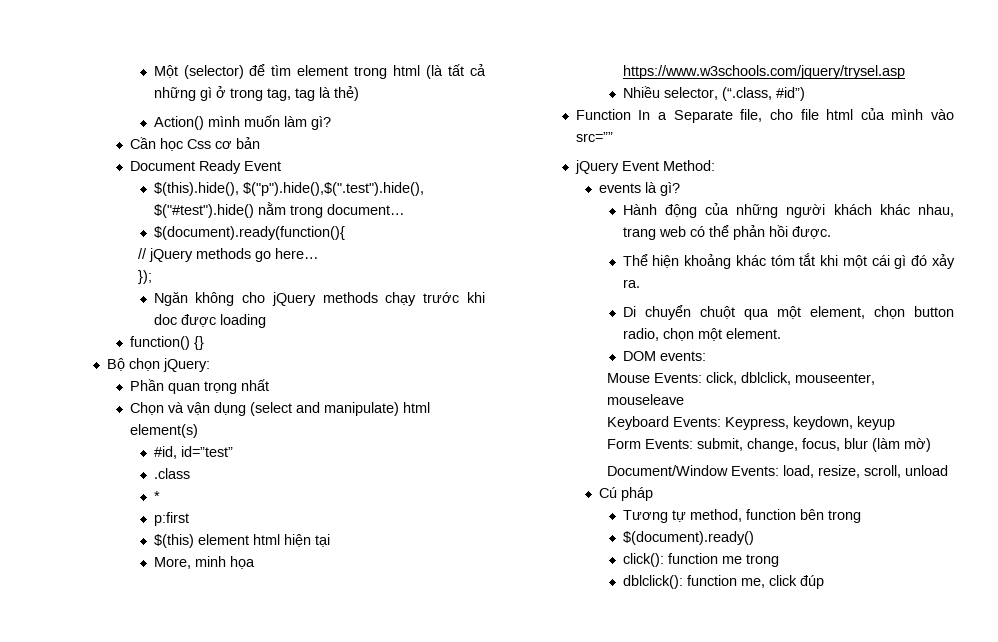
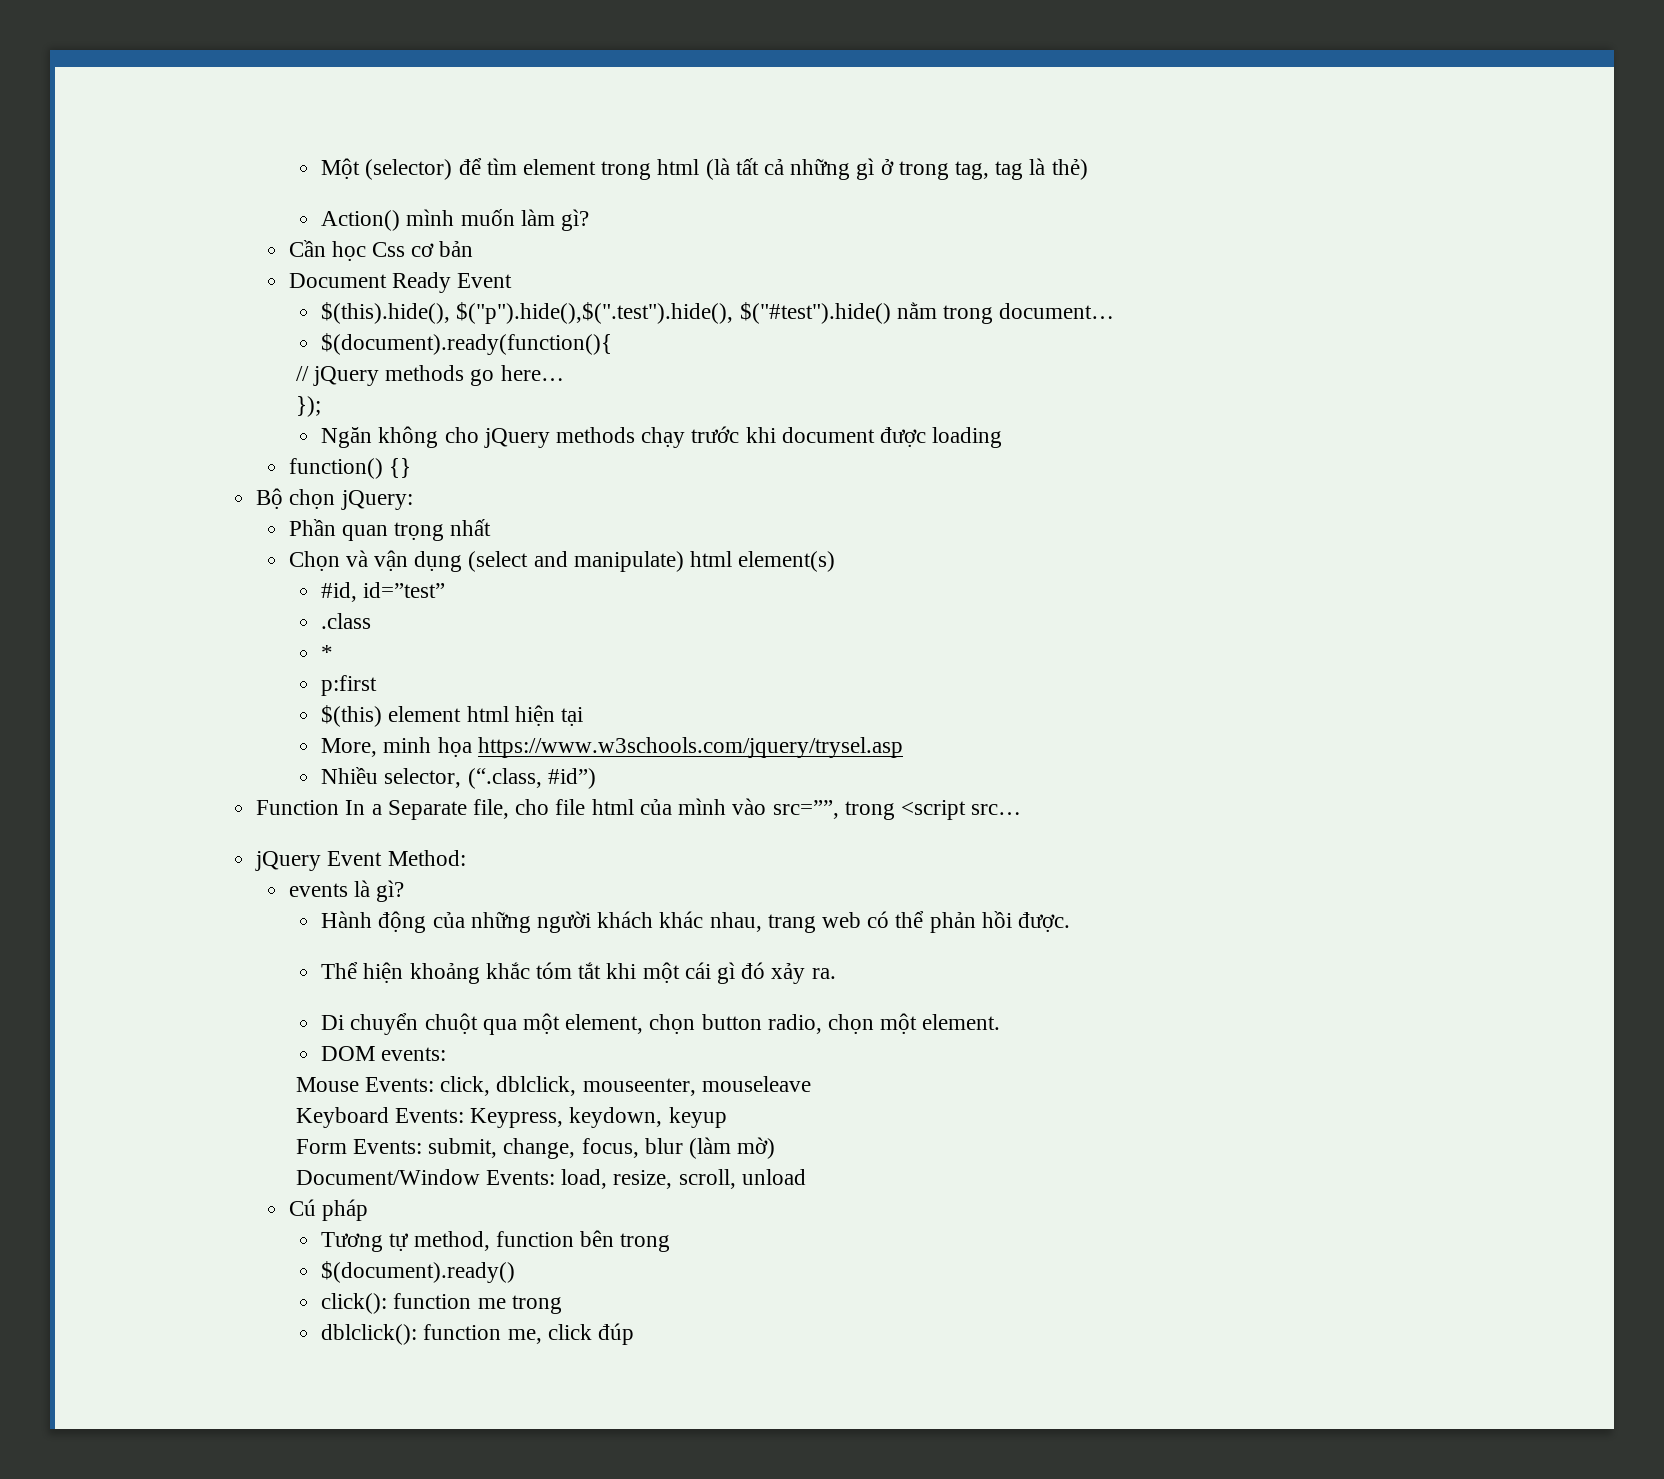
- Ngăn không cho jQuery methods chạy trước khi doc được loading
+ Ngăn không cho jQuery methods chạy trước khi document được loading
- Function In a Separate file, cho file html của mình vào src=””
+ Function In a Separate file, cho file html của mình vào src=””, trong <script src…
- Thể hiện khoảng khác tóm tắt khi một cái gì đó xảy ra.
+ Thể hiện khoảng khắc tóm tắt khi một cái gì đó xảy ra.

